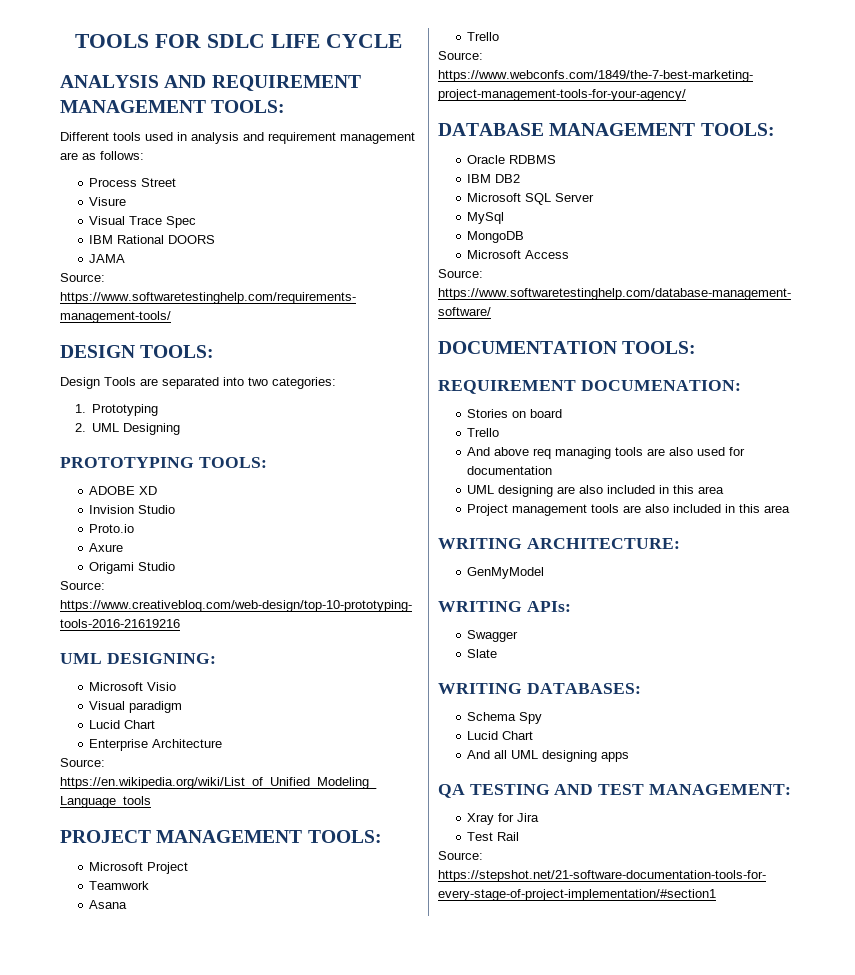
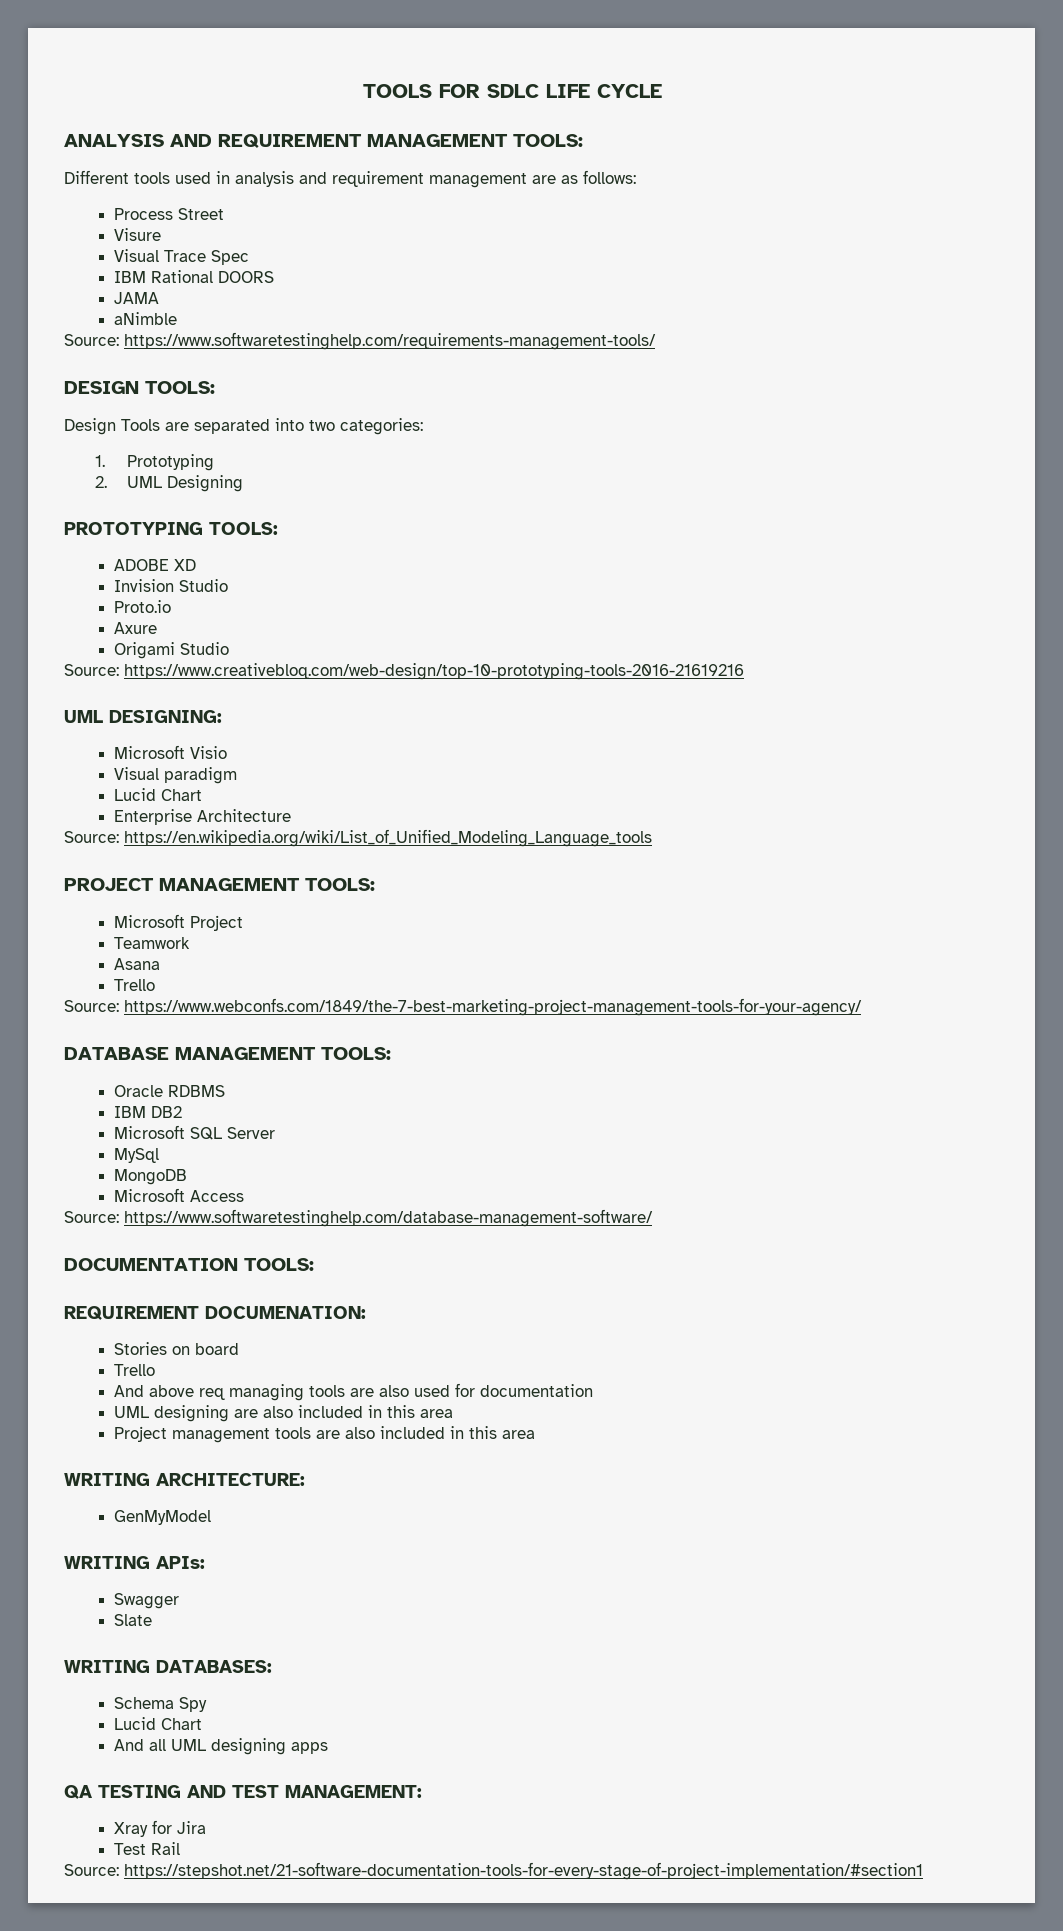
+ aNimble

